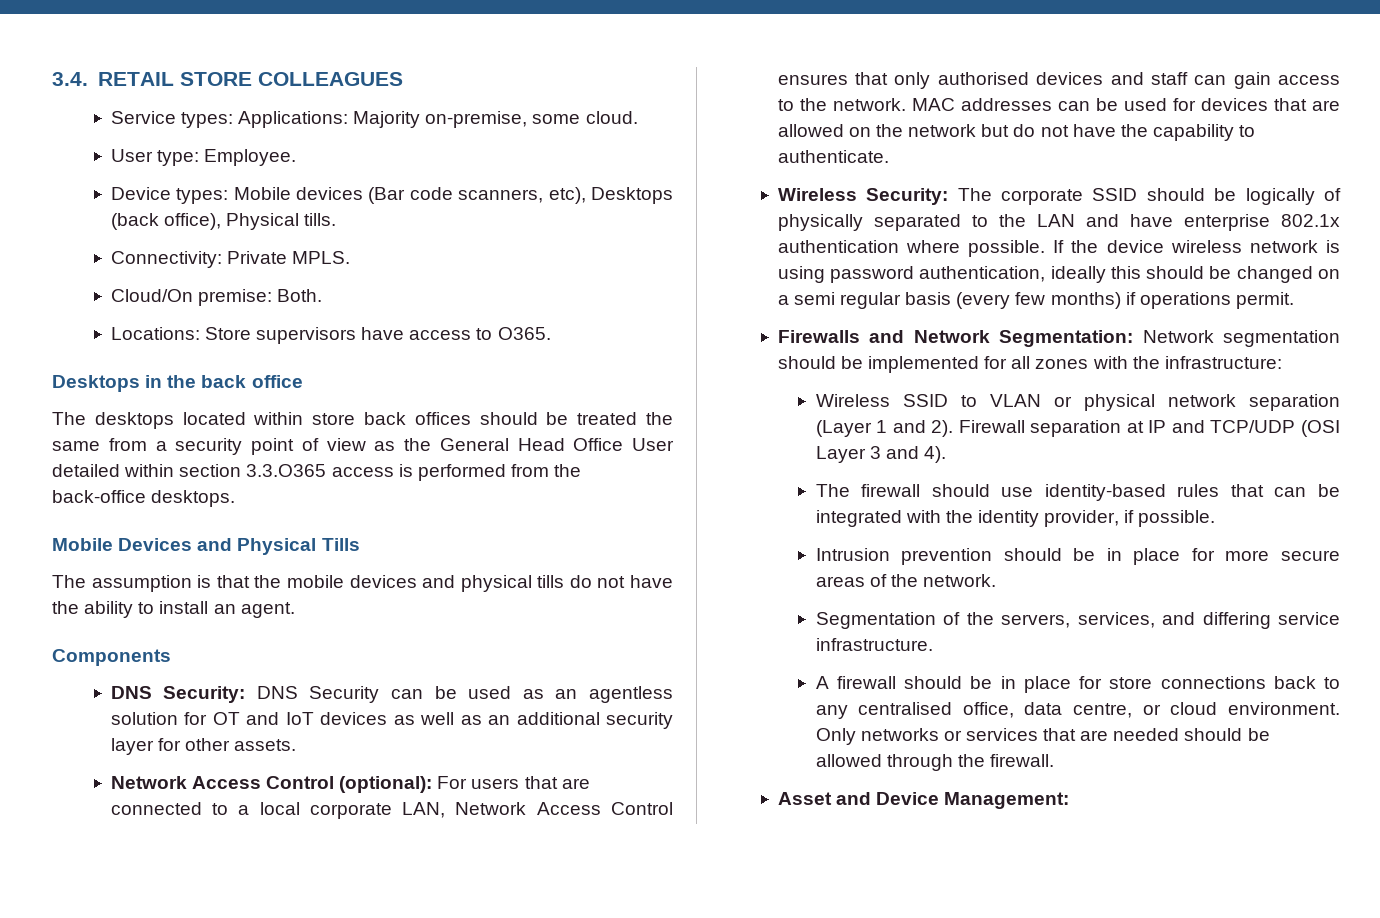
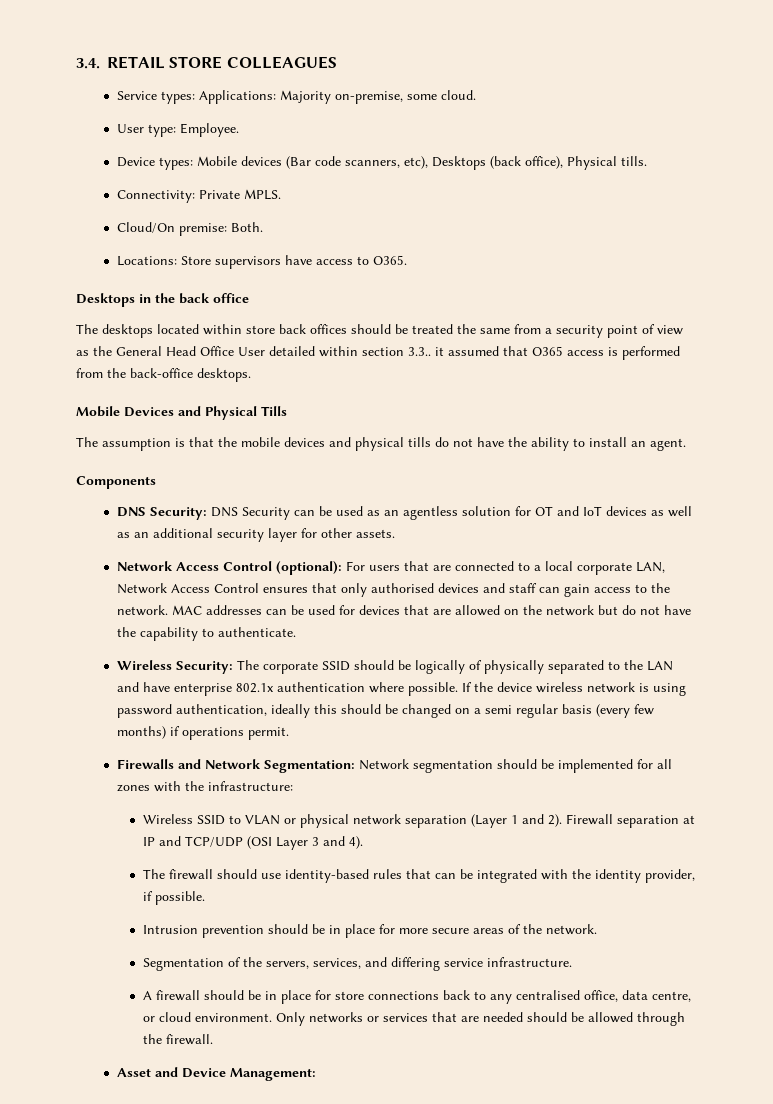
- The desktops located within store back offices should be treated the same from a security point of view as the General Head Office User detailed within section 3.3.O365 access is performed from the back-office desktops.
+ The desktops located within store back offices should be treated the same from a security point of view as the General Head Office User detailed within section 3.3.. it assumed that O365 access is performed from the back-office desktops.

